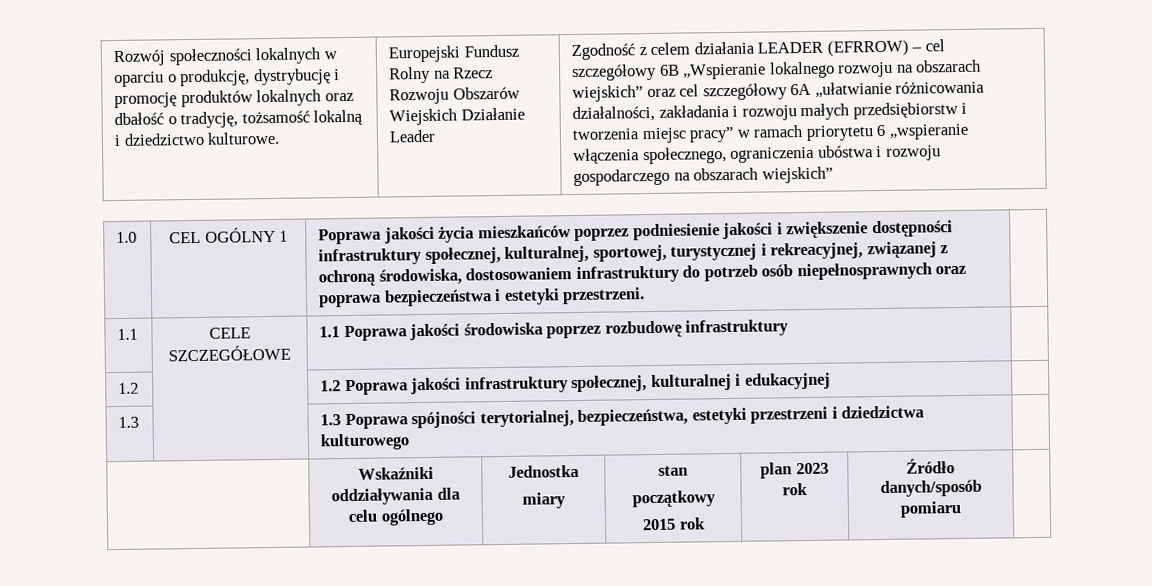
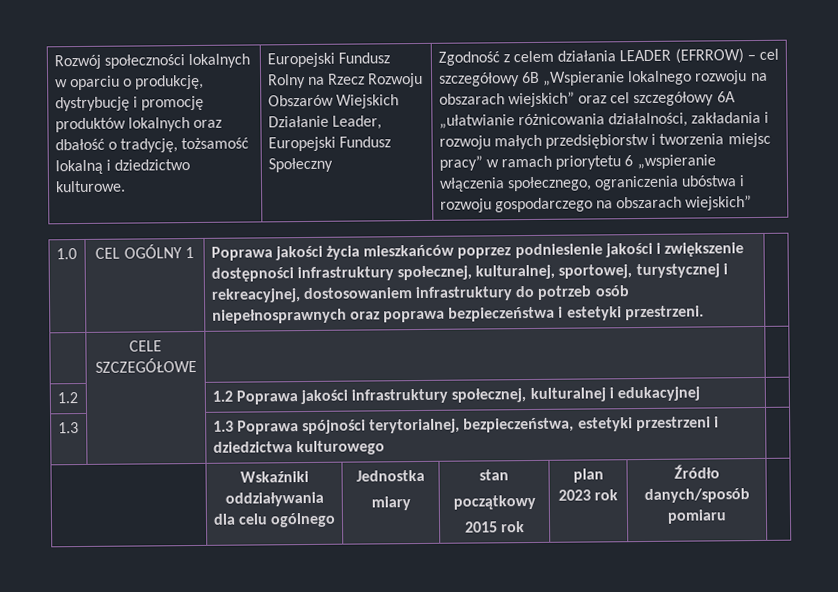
- Europejski Fundusz Rolny na Rzecz Rozwoju Obszarów Wiejskich Działanie Leader
+ Europejski Fundusz Rolny na Rzecz Rozwoju Obszarów Wiejskich Działanie Leader, Europejski Fundusz Społeczny
- 1.0 | CEL OGÓLNY 1 | Poprawa jakości życia mieszkańców poprzez podniesienie jakości i zwiększenie dostępności infrastruktury społecznej, kulturalnej, sportowej, turystycznej i rekreacyjnej, związanej z ochroną środowiska, dostosowaniem infrastruktury do potrzeb osób niepełnosprawnych oraz poprawa bezpieczeństwa i estetyki przestrzeni. |
+ 1.0 | CEL OGÓLNY 1 | Poprawa jakości życia mieszkańców poprzez podniesienie jakości i zwiększenie dostępności infrastruktury społecznej, kulturalnej, sportowej, turystycznej i rekreacyjnej, dostosowaniem infrastruktury do potrzeb osób niepełnosprawnych oraz poprawa bezpieczeństwa i estetyki przestrzeni. |
- 1.1 | CELE SZCZEGÓŁOWE | 1.1 Poprawa jakości środowiska poprzez rozbudowę infrastruktury |
+ | CELE SZCZEGÓŁOWE | |

